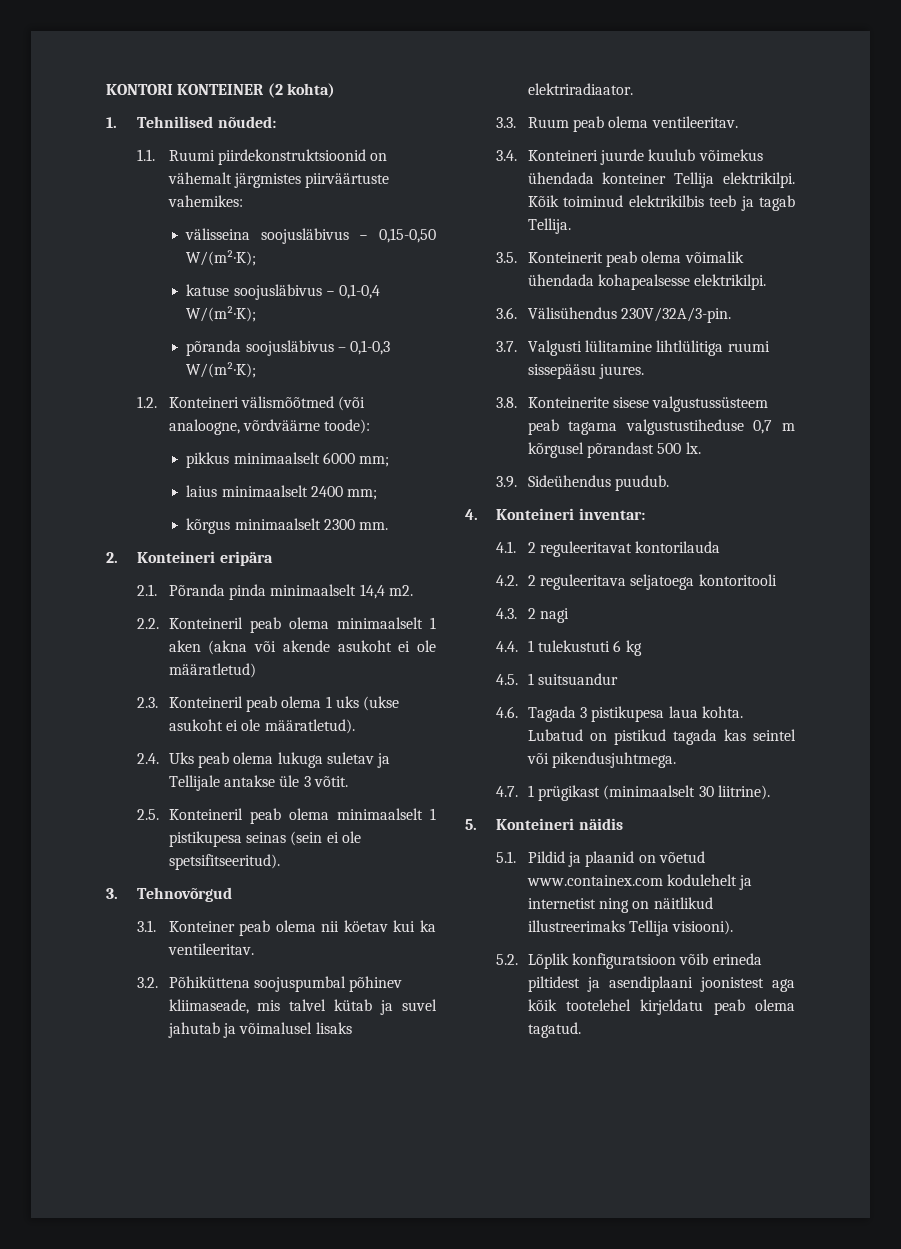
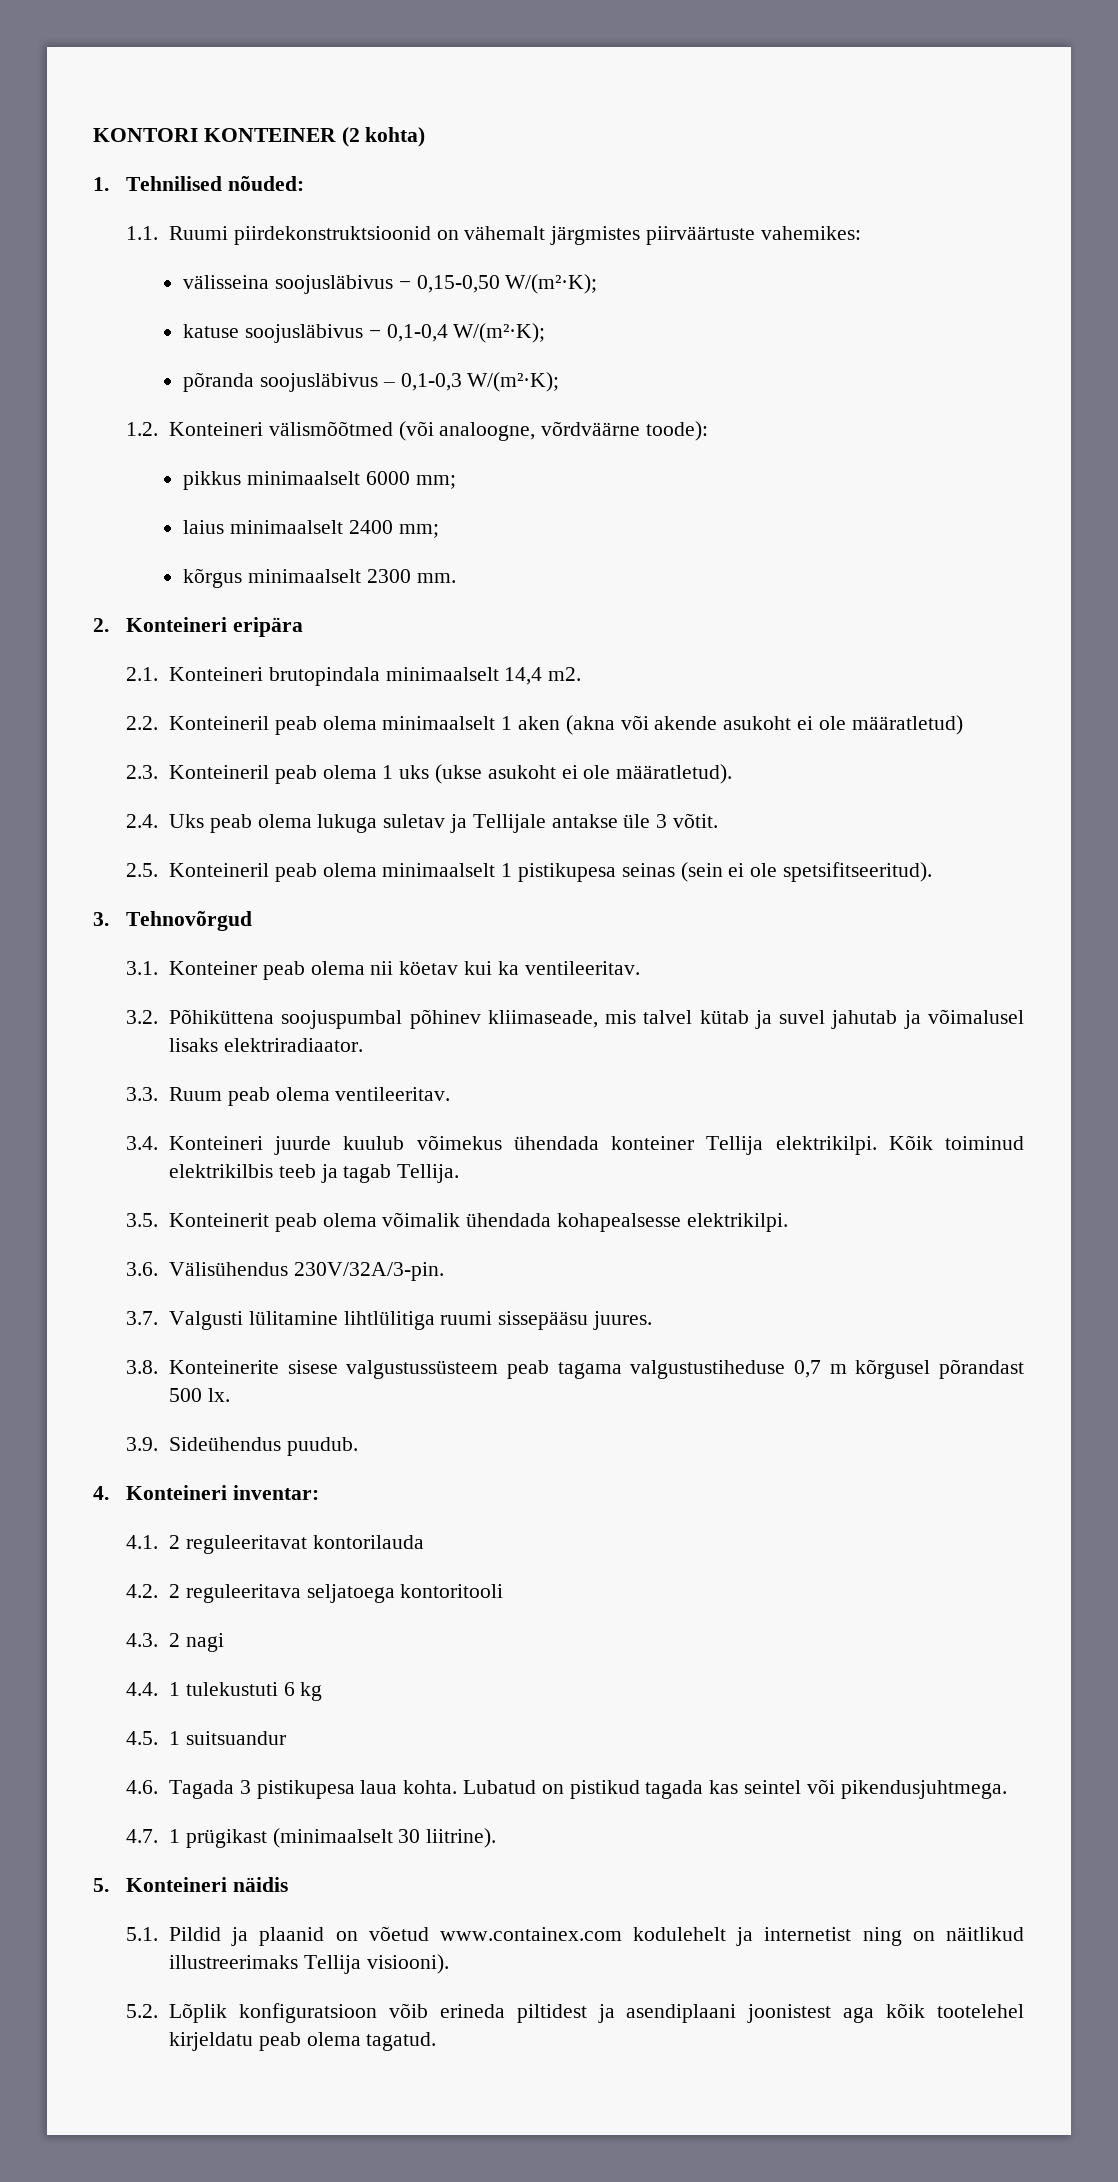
- 2.1. Põranda pinda minimaalselt 14,4 m2.
+ 2.1. Konteineri brutopindala minimaalselt 14,4 m2.

